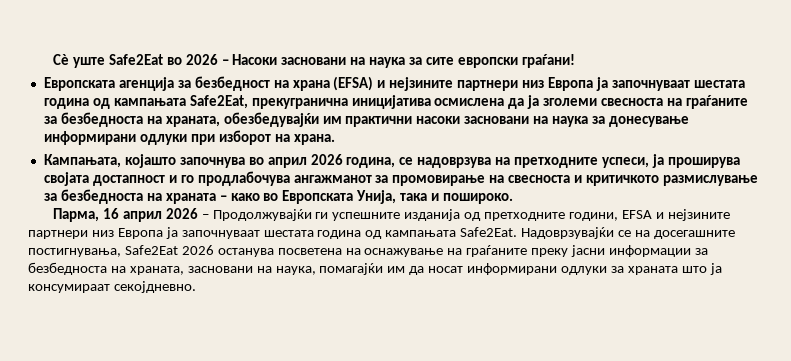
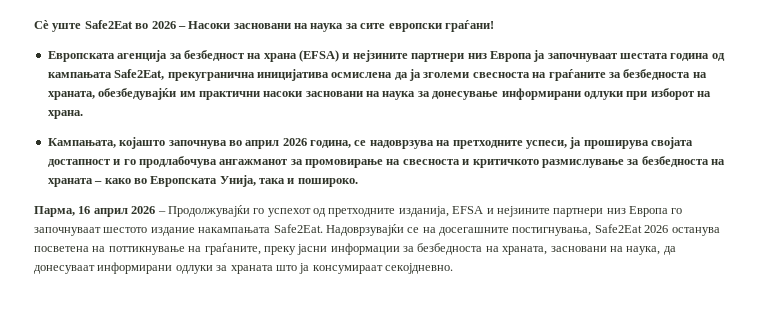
- Парма, 16 април 2026 – Продолжувајќи ги успешните изданија од претходните години, EFSA и нејзините партнери низ Европа ја започнуваат шестата година од кампањата Safe2Eat.
+ Парма, 16 април 2026 – Продолжувајќи го успехот од претходните изданија, EFSA и нејзините партнери низ Европа го започнуваат шестото издание накампањата Safe2Eat.
- Надоврзувајќи се на досегашните постигнувања, Safe2Eat 2026 останува посветена на оснажување на граѓаните преку јасни информации за безбедноста на храната, засновани на наука, помагајќи им да носат информирани одлуки за храната што ја консумираат секојдневно.
+ Надоврзувајќи се на досегашните постигнувања, Safe2Eat 2026 останува посветена на поттикнување на граѓаните, преку јасни информации за безбедноста на храната, засновани на наука, да донесуваат информирани одлуки за храната што ја консумираат секојдневно.

